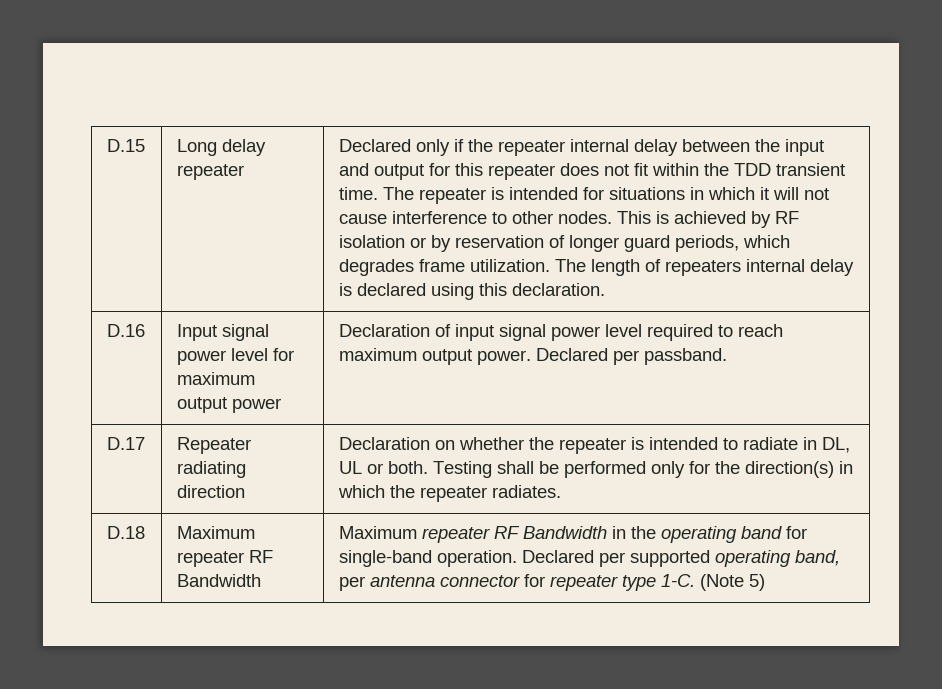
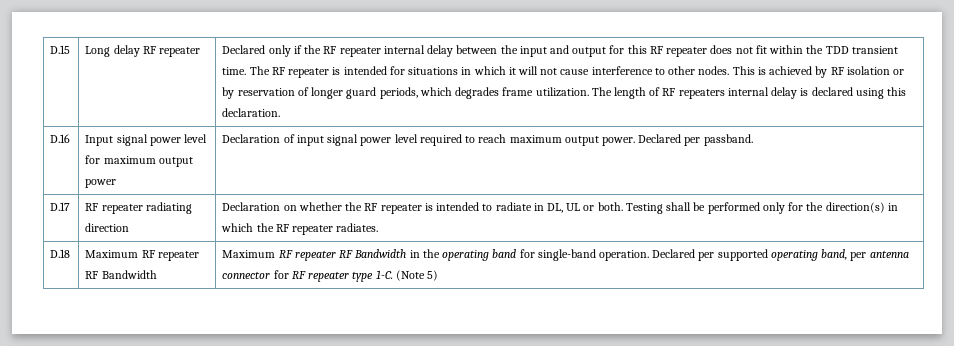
- Long delay repeater
+ Long delay RF repeater
- Declared only if the repeater internal delay between the input and output for this repeater does not fit within the TDD transient time.
+ Declared only if the RF repeater internal delay between the input and output for this RF repeater does not fit within the TDD transient time.
- The repeater is intended for situations in which it will not cause interference to other nodes.
+ The RF repeater is intended for situations in which it will not cause interference to other nodes.
- The length of repeaters internal delay is declared using this declaration.
+ The length of RF repeaters internal delay is declared using this declaration.
- D.17 | Repeater radiating direction | Declaration on whether the repeater is intended to radiate in DL, UL or both. Testing shall be performed only for the direction(s) in which the repeater radiates.
+ D.17 | RF repeater radiating direction | Declaration on whether the RF repeater is intended to radiate in DL, UL or both. Testing shall be performed only for the direction(s) in which the RF repeater radiates.
- D.18 | Maximum repeater RF Bandwidth | Maximum repeater RF Bandwidth in the operating band for single-band operation. Declared per supported operating band, per antenna connector for repeater type 1-C. (Note 5)
+ D.18 | Maximum RF repeater RF Bandwidth | Maximum RF repeater RF Bandwidth in the operating band for single-band operation. Declared per supported operating band, per antenna connector for RF repeater type 1-C. (Note 5)

